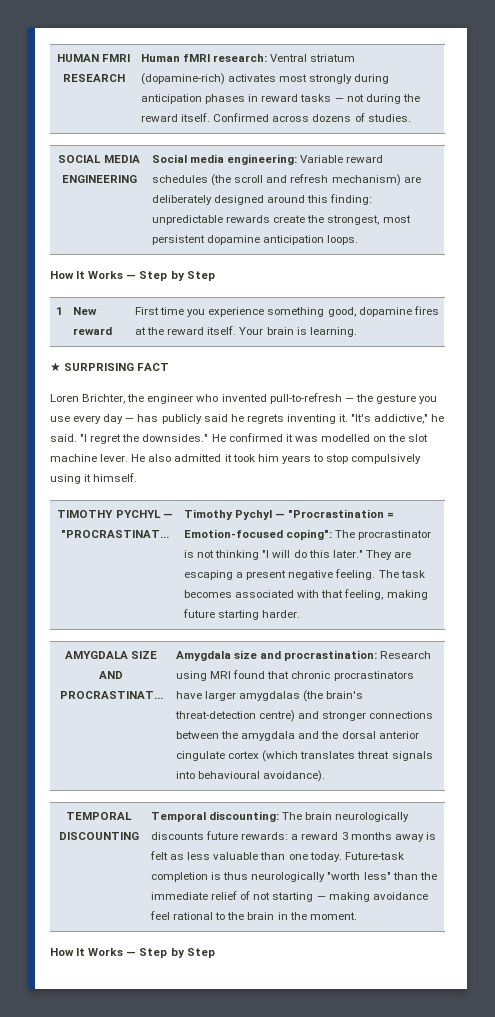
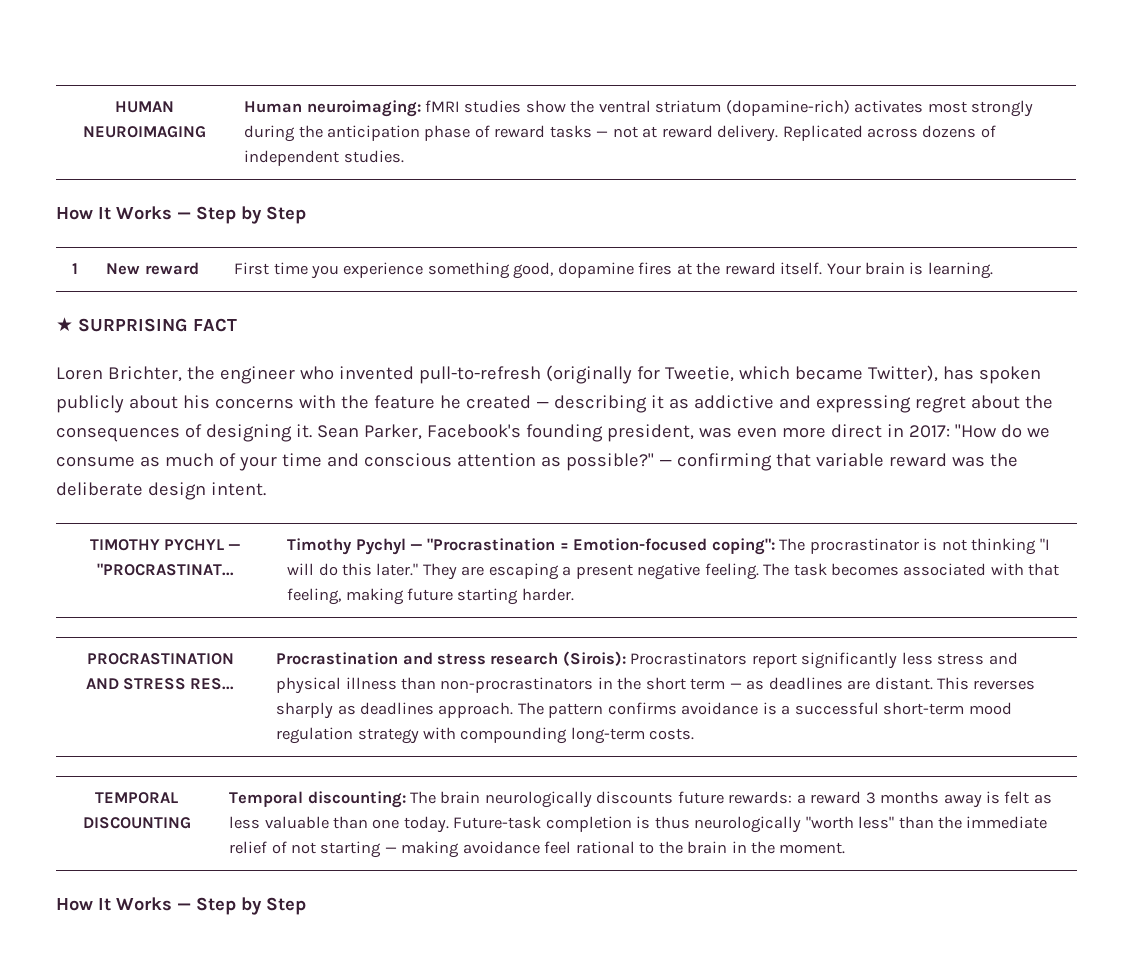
- HUMAN FMRI RESEARCH | Human fMRI research: Ventral striatum (dopamine-rich) activates most strongly during anticipation phases in reward tasks — not during the reward itself. Confirmed across dozens of studies.
+ HUMAN NEUROIMAGING | Human neuroimaging: fMRI studies show the ventral striatum (dopamine-rich) activates most strongly during the anticipation phase of reward tasks — not at reward delivery. Replicated across dozens of independent studies.
- SOCIAL MEDIA ENGINEERING | Social media engineering: Variable reward schedules (the scroll and refresh mechanism) are deliberately designed around this finding: unpredictable rewards create the strongest, most persistent dopamine anticipation loops.
- Loren Brichter, the engineer who invented pull-to-refresh — the gesture you use every day — has publicly said he regrets inventing it. "It's addictive," he said. "I regret the downsides." He confirmed it was modelled on the slot machine lever. He also admitted it took him years to stop compulsively using it himself.
+ Loren Brichter, the engineer who invented pull-to-refresh (originally for Tweetie, which became Twitter), has spoken publicly about his concerns with the feature he created — describing it as addictive and expressing regret about the consequences of designing it. Sean Parker, Facebook's founding president, was even more direct in 2017: "How do we consume as much of your time and conscious attention as possible?" — confirming that variable reward was the deliberate design intent.
- AMYGDALA SIZE AND PROCRASTINAT... | Amygdala size and procrastination: Research using MRI found that chronic procrastinators have larger amygdalas (the brain's threat-detection centre) and stronger connections between the amygdala and the dorsal anterior cingulate cortex (which translates threat signals into behavioural avoidance).
+ PROCRASTINATION AND STRESS RES... | Procrastination and stress research (Sirois): Procrastinators report significantly less stress and physical illness than non-procrastinators in the short term — as deadlines are distant. This reverses sharply as deadlines approach. The pattern confirms avoidance is a successful short-term mood regulation strategy with compounding long-term costs.

